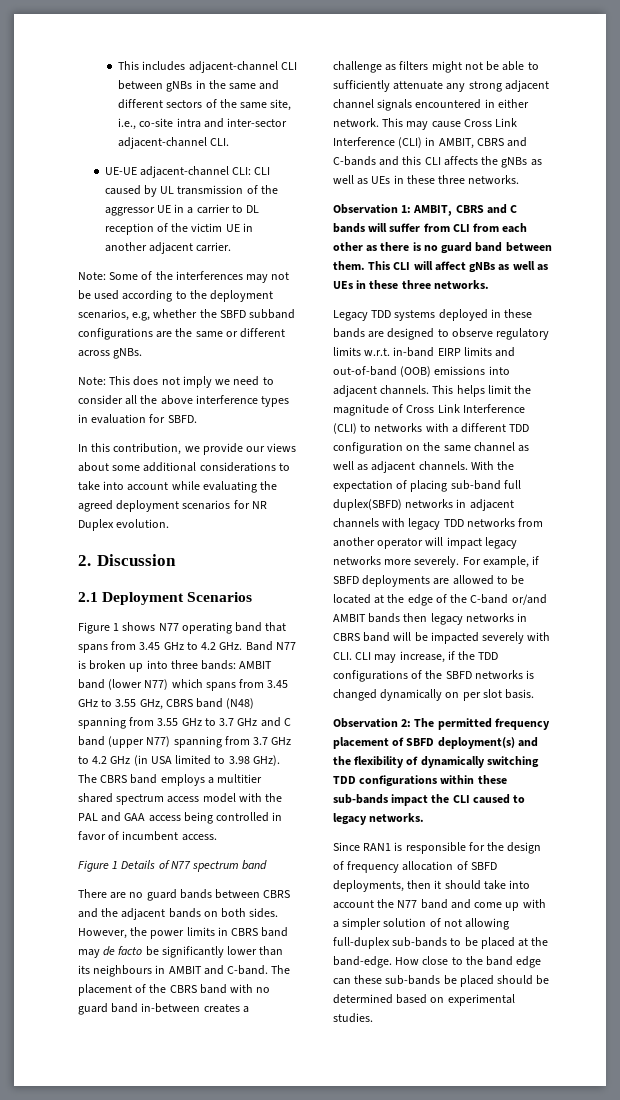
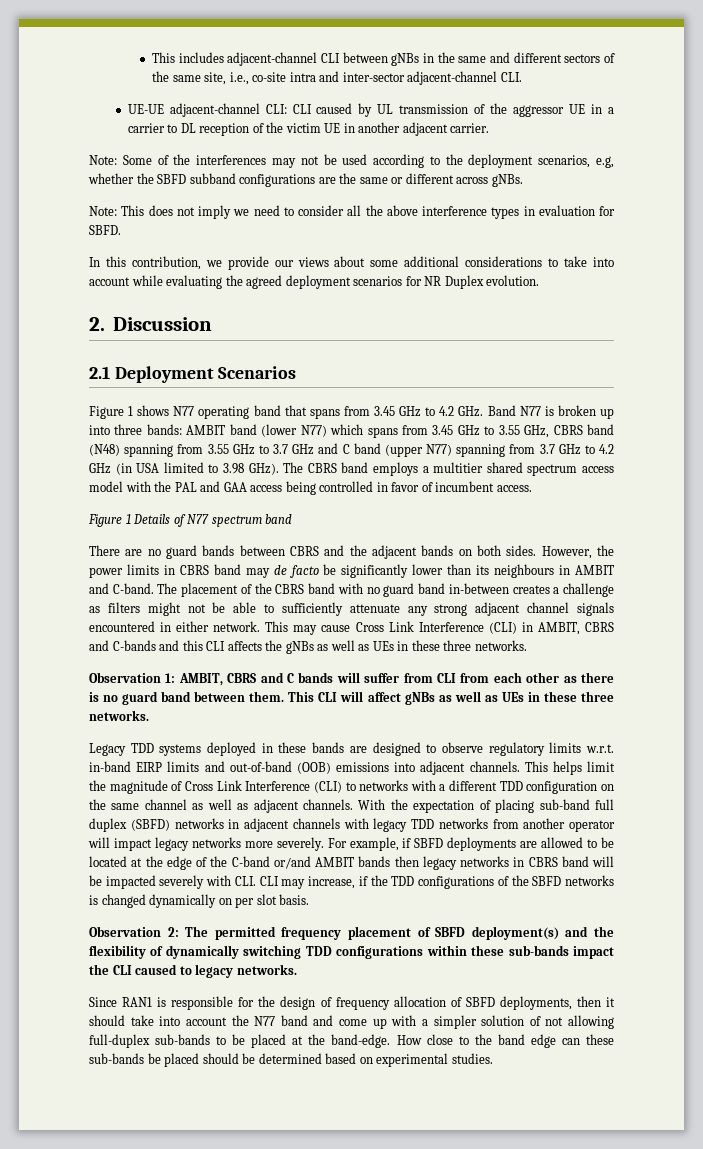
- With the expectation of placing sub-band full duplex(SBFD) networks in adjacent channels with legacy TDD networks from another operator will impact legacy networks more severely.
+ With the expectation of placing sub-band full duplex (SBFD) networks in adjacent channels with legacy TDD networks from another operator will impact legacy networks more severely.

